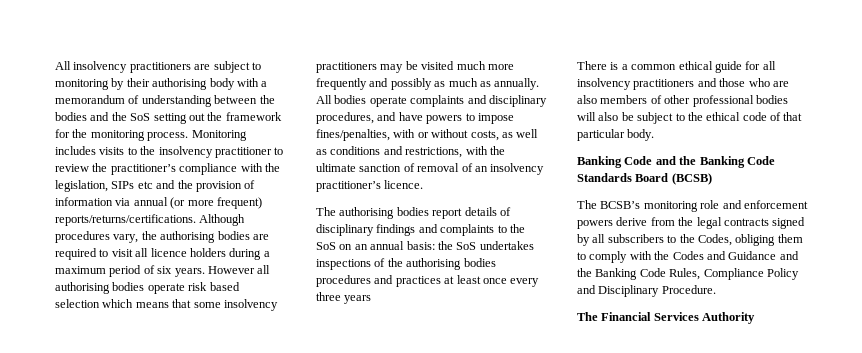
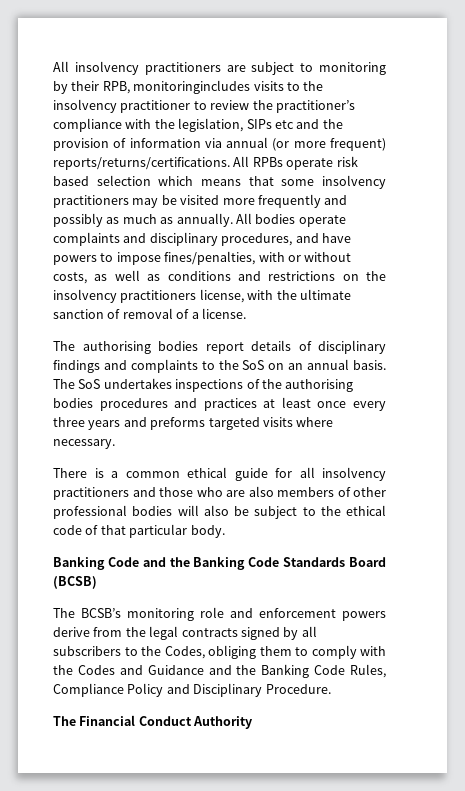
- All insolvency practitioners are subject to monitoring by their authorising body with a memorandum of understanding between the bodies and the SoS setting out the framework for the monitoring process. Monitoring includes visits to the insolvency practitioner to review the practitioner’s compliance with the legislation, SIPs etc and the provision of information via annual (or more frequent) reports/returns/certifications.
+ All insolvency practitioners are subject to monitoring by their RPB, monitoringincludes visits to the insolvency practitioner to review the practitioner’s compliance with the legislation, SIPs etc and the provision of information via annual (or more frequent) reports/returns/certifications.
- Although procedures vary, the authorising bodies are required to visit all licence holders during a maximum period of six years. However all authorising bodies operate risk based selection which means that some insolvency practitioners may be visited much more frequently and possibly as much as annually.
+ All RPBs operate risk based selection which means that some insolvency practitioners may be visited more frequently and possibly as much as annually.
- All bodies operate complaints and disciplinary procedures, and have powers to impose fines/penalties, with or without costs, as well as conditions and restrictions, with the ultimate sanction of removal of an insolvency practitioner’s licence.
+ All bodies operate complaints and disciplinary procedures, and have powers to impose fines/penalties, with or without costs, as well as conditions and restrictions on the insolvency practitioners license, with the ultimate sanction of removal of a license.
- The authorising bodies report details of disciplinary findings and complaints to the SoS on an annual basis: the SoS undertakes inspections of the authorising bodies procedures and practices at least once every three years
+ The authorising bodies report details of disciplinary findings and complaints to the SoS on an annual basis. The SoS undertakes inspections of the authorising bodies procedures and practices at least once every three years and preforms targeted visits where necessary.
- The Financial Services Authority
+ The Financial Conduct Authority

